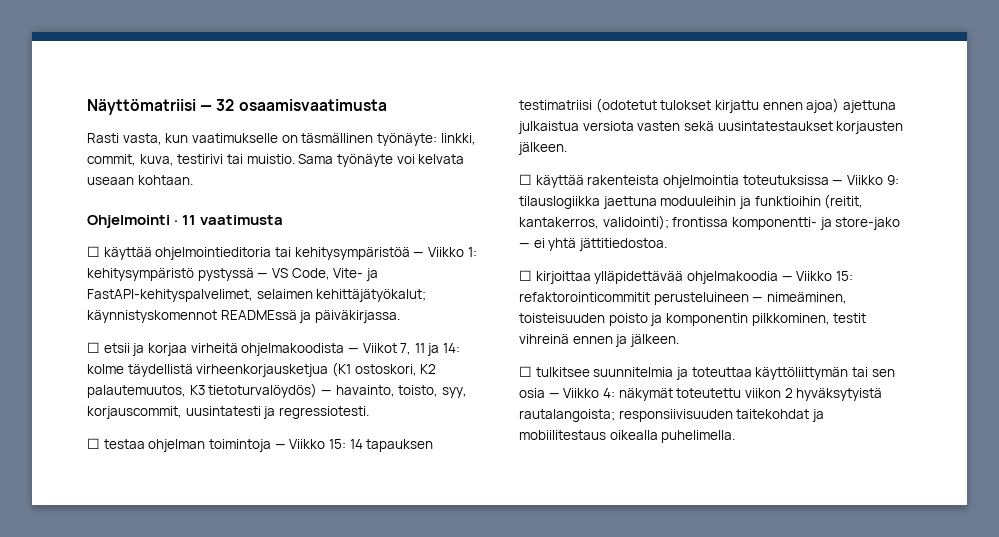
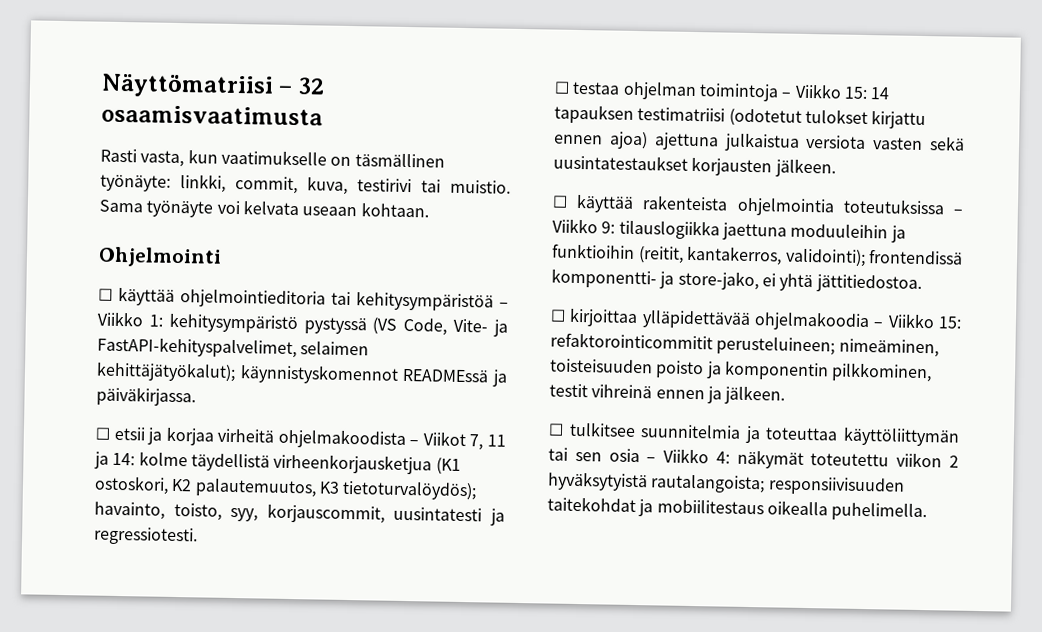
- Näyttömatriisi — 32 osaamisvaatimusta
+ Näyttömatriisi – 32 osaamisvaatimusta
- Ohjelmointi · 11 vaatimusta
+ Ohjelmointi
- ☐ käyttää ohjelmointieditoria tai kehitysympäristöä — Viikko 1: kehitysympäristö pystyssä — VS Code, Vite- ja FastAPI-kehityspalvelimet, selaimen kehittäjätyökalut; käynnistyskomennot READMEssä ja päiväkirjassa.
+ ☐ käyttää ohjelmointieditoria tai kehitysympäristöä – Viikko 1: kehitysympäristö pystyssä (VS Code, Vite- ja FastAPI-kehityspalvelimet, selaimen kehittäjätyökalut); käynnistyskomennot READMEssä ja päiväkirjassa.
- ☐ etsii ja korjaa virheitä ohjelmakoodista — Viikot 7, 11 ja 14: kolme täydellistä virheenkorjausketjua (K1 ostoskori, K2 palautemuutos, K3 tietoturvalöydös) — havainto, toisto, syy, korjauscommit, uusintatesti ja regressiotesti.
+ ☐ etsii ja korjaa virheitä ohjelmakoodista – Viikot 7, 11 ja 14: kolme täydellistä virheenkorjausketjua (K1 ostoskori, K2 palautemuutos, K3 tietoturvalöydös); havainto, toisto, syy, korjauscommit, uusintatesti ja regressiotesti.
- ☐ testaa ohjelman toimintoja — Viikko 15: 14 tapauksen testimatriisi (odotetut tulokset kirjattu ennen ajoa) ajettuna julkaistua versiota vasten sekä uusintatestaukset korjausten jälkeen.
+ ☐ testaa ohjelman toimintoja – Viikko 15: 14 tapauksen testimatriisi (odotetut tulokset kirjattu ennen ajoa) ajettuna julkaistua versiota vasten sekä uusintatestaukset korjausten jälkeen.
- ☐ käyttää rakenteista ohjelmointia toteutuksissa — Viikko 9: tilauslogiikka jaettuna moduuleihin ja funktioihin (reitit, kantakerros, validointi); frontissa komponentti- ja store-jako — ei yhtä jättitiedostoa.
+ ☐ käyttää rakenteista ohjelmointia toteutuksissa – Viikko 9: tilauslogiikka jaettuna moduuleihin ja funktioihin (reitit, kantakerros, validointi); frontendissä komponentti- ja store-jako, ei yhtä jättitiedostoa.
- ☐ kirjoittaa ylläpidettävää ohjelmakoodia — Viikko 15: refaktorointicommitit perusteluineen — nimeäminen, toisteisuuden poisto ja komponentin pilkkominen, testit vihreinä ennen ja jälkeen.
+ ☐ kirjoittaa ylläpidettävää ohjelmakoodia – Viikko 15: refaktorointicommitit perusteluineen; nimeäminen, toisteisuuden poisto ja komponentin pilkkominen, testit vihreinä ennen ja jälkeen.
- ☐ tulkitsee suunnitelmia ja toteuttaa käyttöliittymän tai sen osia — Viikko 4: näkymät toteutettu viikon 2 hyväksytyistä rautalangoista; responsiivisuuden taitekohdat ja mobiilitestaus oikealla puhelimella.
+ ☐ tulkitsee suunnitelmia ja toteuttaa käyttöliittymän tai sen osia – Viikko 4: näkymät toteutettu viikon 2 hyväksytyistä rautalangoista; responsiivisuuden taitekohdat ja mobiilitestaus oikealla puhelimella.

